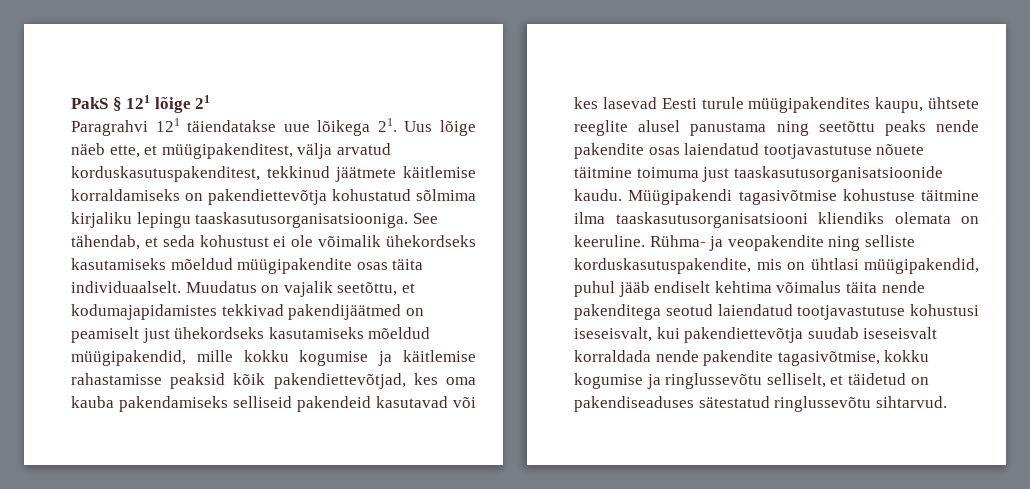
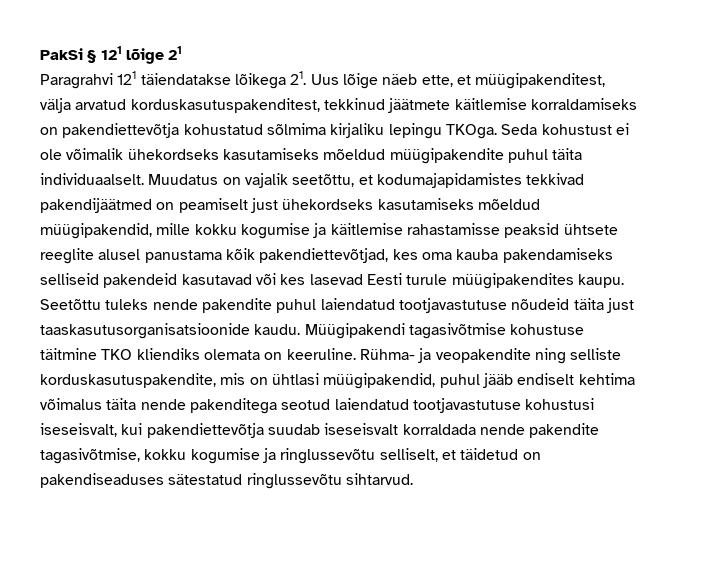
- PakS § 121 lõige 21
+ PakSi § 121 lõige 21
- Paragrahvi 121 täiendatakse uue lõikega 21. Uus lõige näeb ette, et müügipakenditest, välja arvatud korduskasutuspakenditest, tekkinud jäätmete käitlemise korraldamiseks on pakendiettevõtja kohustatud sõlmima kirjaliku lepingu taaskasutusorganisatsiooniga. See tähendab, et seda kohustust ei ole võimalik ühekordseks kasutamiseks mõeldud müügipakendite osas täita individuaalselt.
+ Paragrahvi 121 täiendatakse lõikega 21. Uus lõige näeb ette, et müügipakenditest, välja arvatud korduskasutuspakenditest, tekkinud jäätmete käitlemise korraldamiseks on pakendiettevõtja kohustatud sõlmima kirjaliku lepingu TKOga. Seda kohustust ei ole võimalik ühekordseks kasutamiseks mõeldud müügipakendite puhul täita individuaalselt.
- Muudatus on vajalik seetõttu, et kodumajapidamistes tekkivad pakendijäätmed on peamiselt just ühekordseks kasutamiseks mõeldud müügipakendid, mille kokku kogumise ja käitlemise rahastamisse peaksid kõik pakendiettevõtjad, kes oma kauba pakendamiseks selliseid pakendeid kasutavad või kes lasevad Eesti turule müügipakendites kaupu, ühtsete reeglite alusel panustama ning seetõttu peaks nende pakendite osas laiendatud tootjavastutuse nõuete täitmine toimuma just taaskasutusorganisatsioonide kaudu.
+ Muudatus on vajalik seetõttu, et kodumajapidamistes tekkivad pakendijäätmed on peamiselt just ühekordseks kasutamiseks mõeldud müügipakendid, mille kokku kogumise ja käitlemise rahastamisse peaksid ühtsete reeglite alusel panustama kõik pakendiettevõtjad, kes oma kauba pakendamiseks selliseid pakendeid kasutavad või kes lasevad Eesti turule müügipakendites kaupu. Seetõttu tuleks nende pakendite puhul laiendatud tootjavastutuse nõudeid täita just taaskasutusorganisatsioonide kaudu.
- Müügipakendi tagasivõtmise kohustuse täitmine ilma taaskasutusorganisatsiooni kliendiks olemata on keeruline.
+ Müügipakendi tagasivõtmise kohustuse täitmine TKO kliendiks olemata on keeruline.

